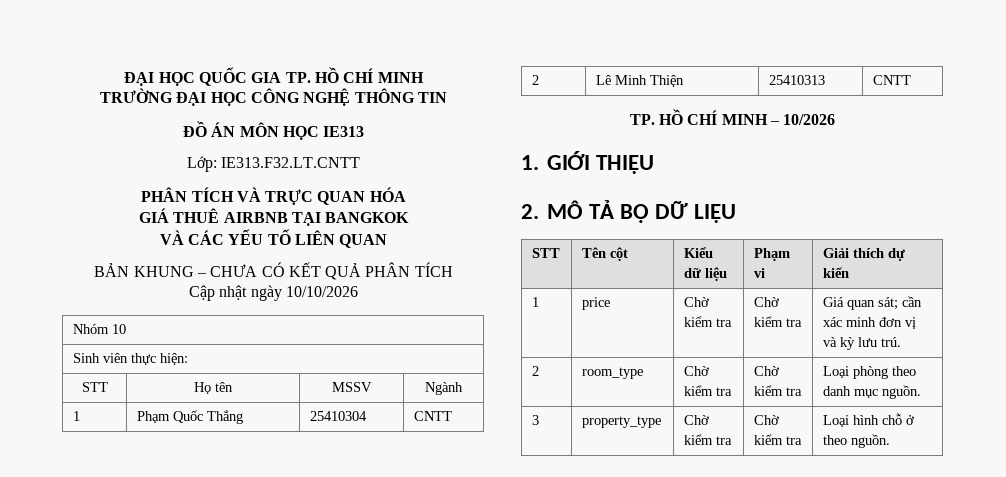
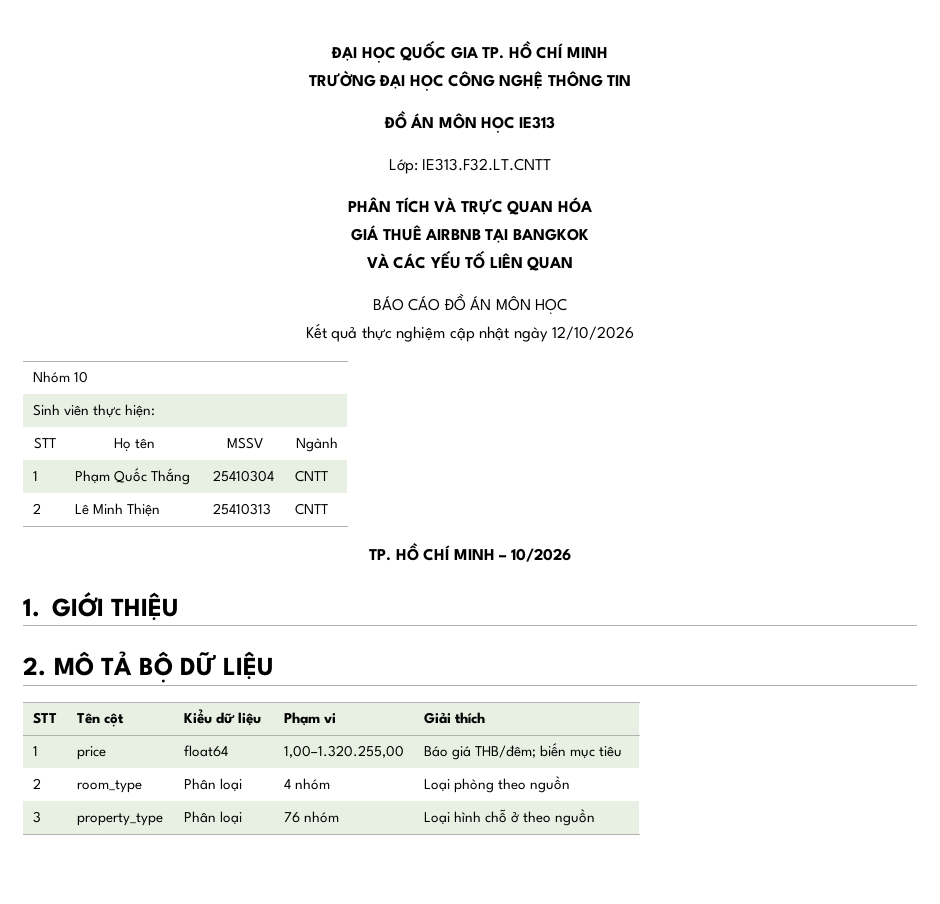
- BẢN KHUNG – CHƯA CÓ KẾT QUẢ PHÂN TÍCH
- Cập nhật ngày 10/10/2026
+ BÁO CÁO ĐỒ ÁN MÔN HỌC
+ Kết quả thực nghiệm cập nhật ngày 12/10/2026
- STT | Tên cột | Kiểu dữ liệu | Phạm vi | Giải thích dự kiến
+ STT | Tên cột | Kiểu dữ liệu | Phạm vi | Giải thích
- 1 | price | Chờ kiểm tra | Chờ kiểm tra | Giá quan sát; cần xác minh đơn vị và kỳ lưu trú.
- 2 | room_type | Chờ kiểm tra | Chờ kiểm tra | Loại phòng theo danh mục nguồn.
+ 1 | price | float64 | 1,00–1.320.255,00 | Báo giá THB/đêm; biến mục tiêu
+ 2 | room_type | Phân loại | 4 nhóm | Loại phòng theo nguồn
- 3 | property_type | Chờ kiểm tra | Chờ kiểm tra | Loại hình chỗ ở theo nguồn.
+ 3 | property_type | Phân loại | 76 nhóm | Loại hình chỗ ở theo nguồn

